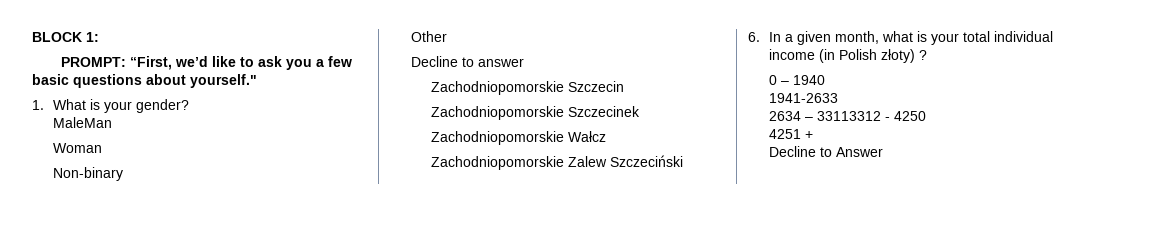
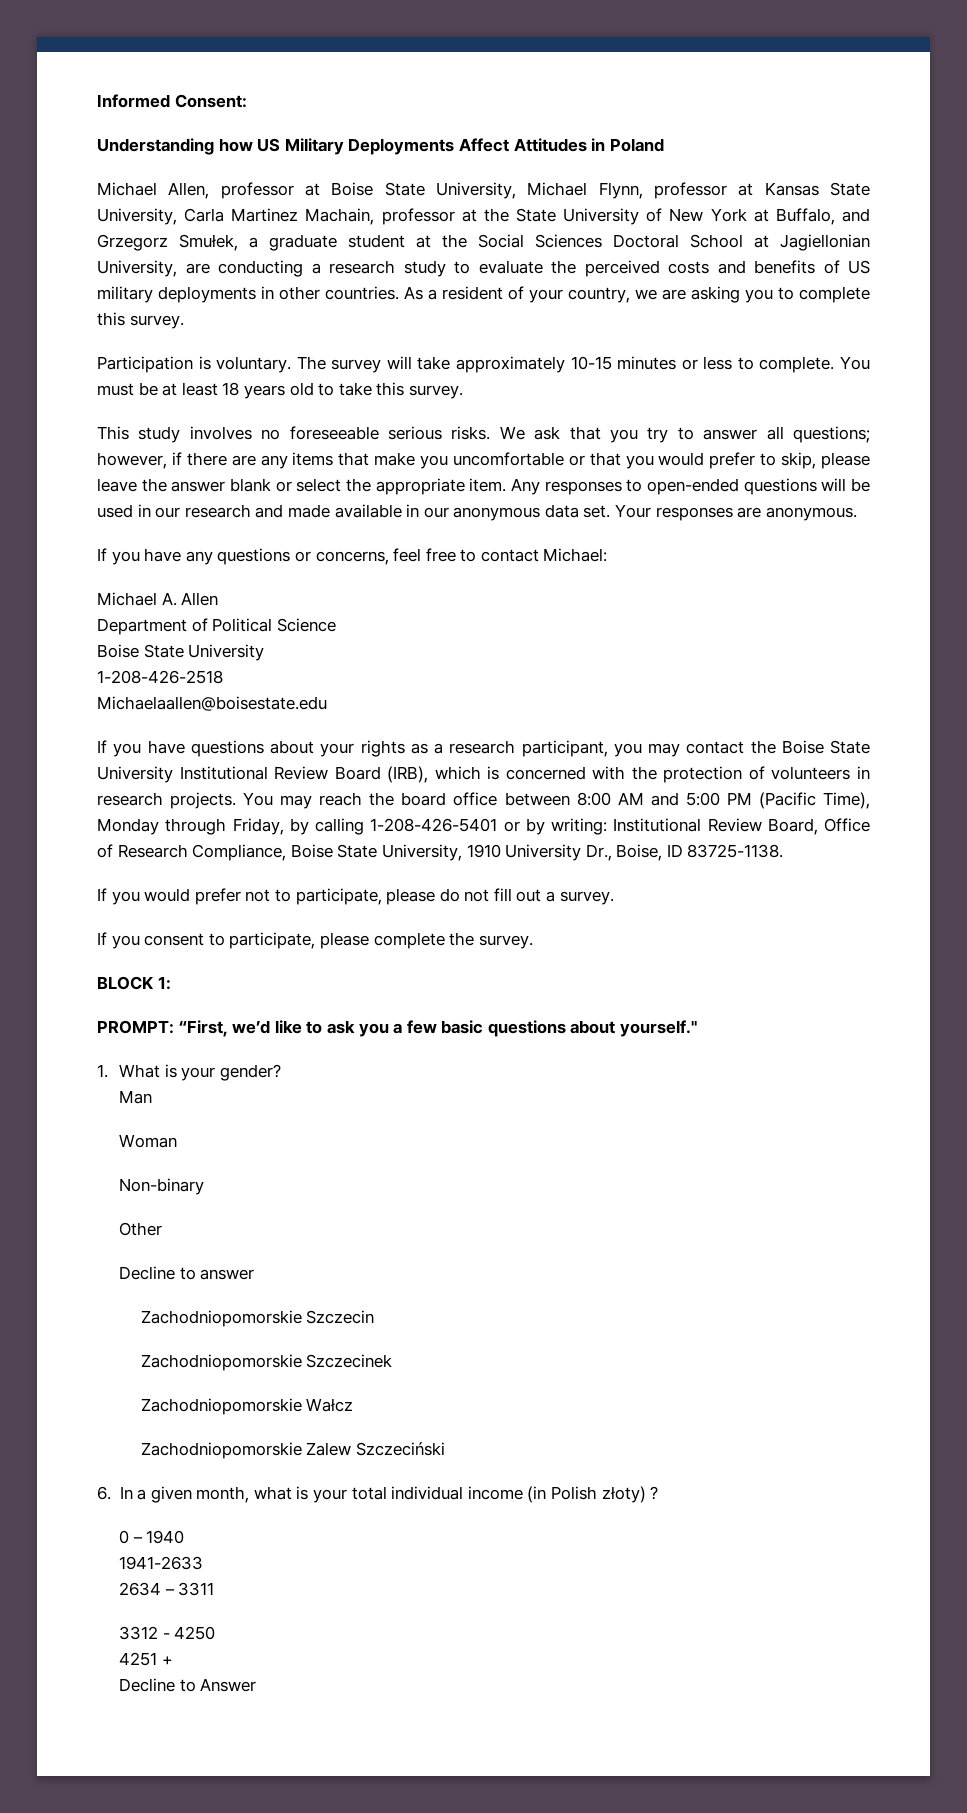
+ Informed Consent:
+ Understanding how US Military Deployments Affect Attitudes in Poland
+ Michael Allen, professor at Boise State University, Michael Flynn, professor at Kansas State University, Carla Martinez Machain, professor at the State University of New York at Buffalo, and Grzegorz Smułek, a graduate student at the Social Sciences Doctoral School at Jagiellonian University, are conducting a research study to evaluate the perceived costs and benefits of US military deployments in other countries. As a resident of your country, we are asking you to complete this survey.
+ Participation is voluntary. The survey will take approximately 10-15 minutes or less to complete. You must be at least 18 years old to take this survey.
+ This study involves no foreseeable serious risks. We ask that you try to answer all questions; however, if there are any items that make you uncomfortable or that you would prefer to skip, please leave the answer blank or select the appropriate item. Any responses to open-ended questions will be used in our research and made available in our anonymous data set. Your responses are anonymous.
+ If you have any questions or concerns, feel free to contact Michael:
+ Michael A. Allen
+ Department of Political Science
+ Boise State University
+ 1-208-426-2518
+ Michaelaallen@boisestate.edu
+ If you have questions about your rights as a research participant, you may contact the Boise State University Institutional Review Board (IRB), which is concerned with the protection of volunteers in research projects. You may reach the board office between 8:00 AM and 5:00 PM (Pacific Time), Monday through Friday, by calling 1-208-426-5401 or by writing: Institutional Review Board, Office of Research Compliance, Boise State University, 1910 University Dr., Boise, ID 83725-1138.
+ If you would prefer not to participate, please do not fill out a survey.
+ If you consent to participate, please complete the survey.
- MaleMan
+ Man
- 2634 – 33113312 - 4250
+ 2634 – 3311
+ 3312 - 4250

